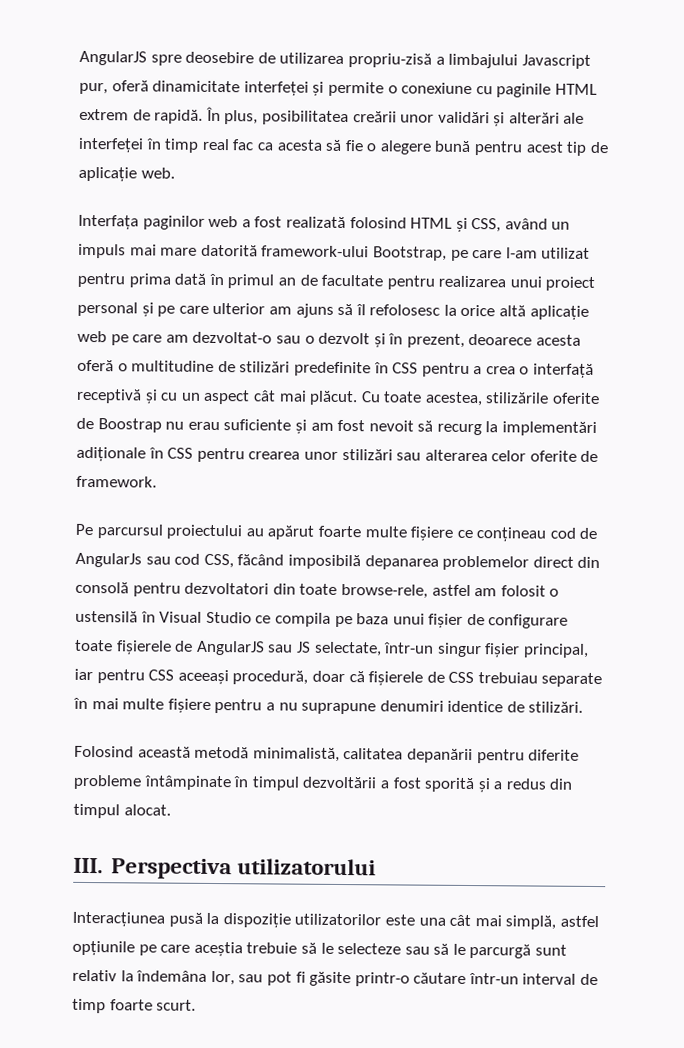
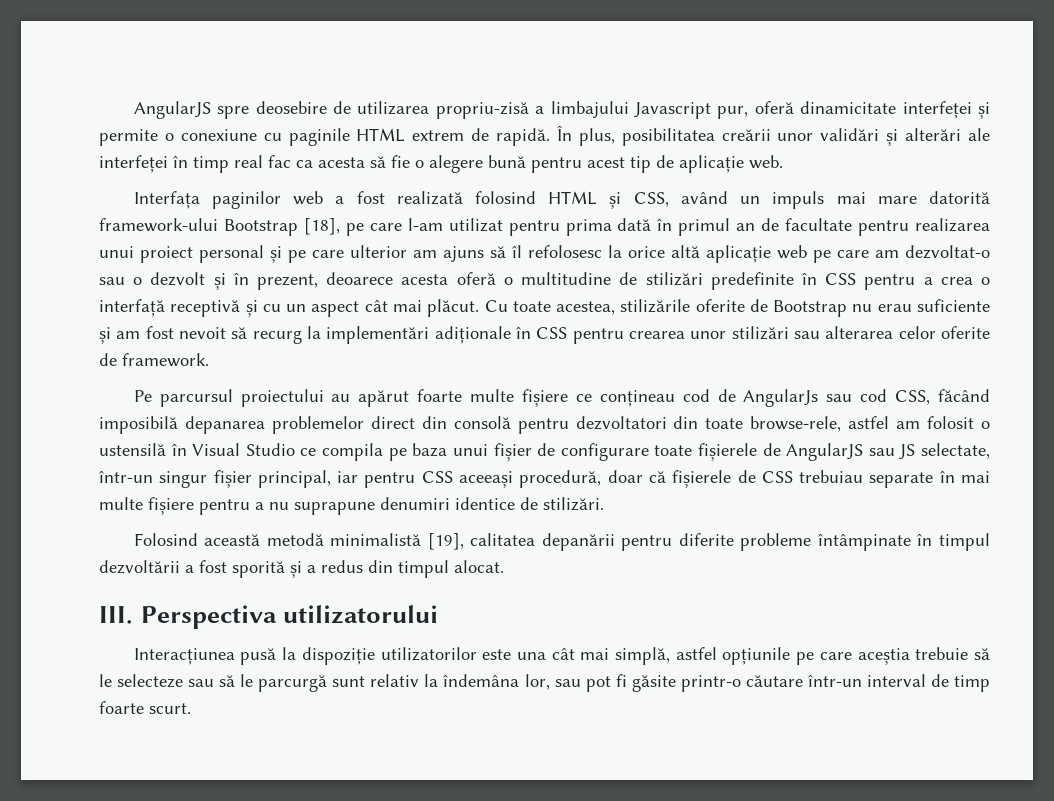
- Interfața paginilor web a fost realizată folosind HTML și CSS, având un impuls mai mare datorită framework-ului Bootstrap, pe care l-am utilizat pentru prima dată în primul an de facultate pentru realizarea unui proiect personal și pe care ulterior am ajuns să îl refolosesc la orice altă aplicație web pe care am dezvoltat-o sau o dezvolt și în prezent, deoarece acesta oferă o multitudine de stilizări predefinite în CSS pentru a crea o interfață receptivă și cu un aspect cât mai plăcut.
+ Interfața paginilor web a fost realizată folosind HTML și CSS, având un impuls mai mare datorită framework-ului Bootstrap [18], pe care l-am utilizat pentru prima dată în primul an de facultate pentru realizarea unui proiect personal și pe care ulterior am ajuns să îl refolosesc la orice altă aplicație web pe care am dezvoltat-o sau o dezvolt și în prezent, deoarece acesta oferă o multitudine de stilizări predefinite în CSS pentru a crea o interfață receptivă și cu un aspect cât mai plăcut.
- Cu toate acestea, stilizările oferite de Boostrap nu erau suficiente și am fost nevoit să recurg la implementări adiționale în CSS pentru crearea unor stilizări sau alterarea celor oferite de framework.
+ Cu toate acestea, stilizările oferite de Bootstrap nu erau suficiente și am fost nevoit să recurg la implementări adiționale în CSS pentru crearea unor stilizări sau alterarea celor oferite de framework.
- Folosind această metodă minimalistă, calitatea depanării pentru diferite probleme întâmpinate în timpul dezvoltării a fost sporită și a redus din timpul alocat.
+ Folosind această metodă minimalistă [19], calitatea depanării pentru diferite probleme întâmpinate în timpul dezvoltării a fost sporită și a redus din timpul alocat.

